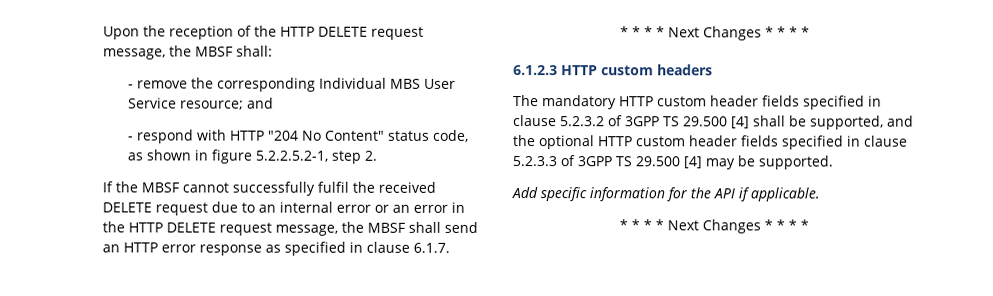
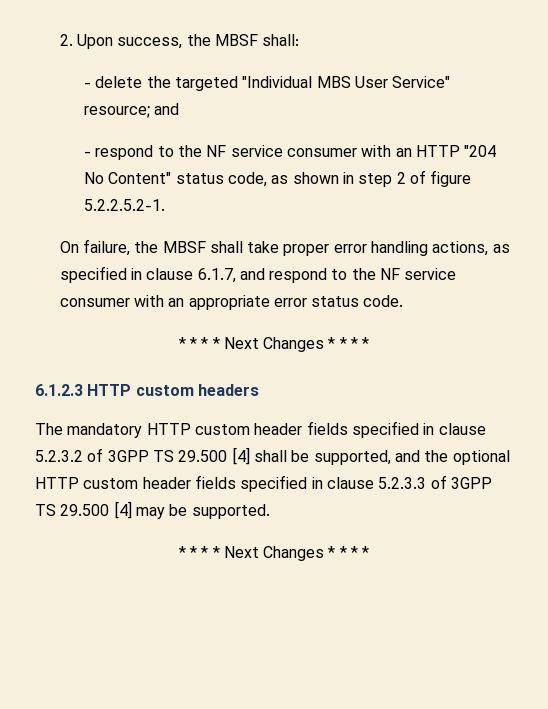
- Upon the reception of the HTTP DELETE request message, the MBSF shall:
+ 2. Upon success, the MBSF shall:
- - remove the corresponding Individual MBS User Service resource; and
+ - delete the targeted "Individual MBS User Service" resource; and
- - respond with HTTP "204 No Content" status code, as shown in figure 5.2.2.5.2-1, step 2.
- If the MBSF cannot successfully fulfil the received DELETE request due to an internal error or an error in the HTTP DELETE request message, the MBSF shall send an HTTP error response as specified in clause 6.1.7.
+ - respond to the NF service consumer with an HTTP "204 No Content" status code, as shown in step 2 of figure 5.2.2.5.2-1.
+ On failure, the MBSF shall take proper error handling actions, as specified in clause 6.1.7, and respond to the NF service consumer with an appropriate error status code.
- Add specific information for the API if applicable.

